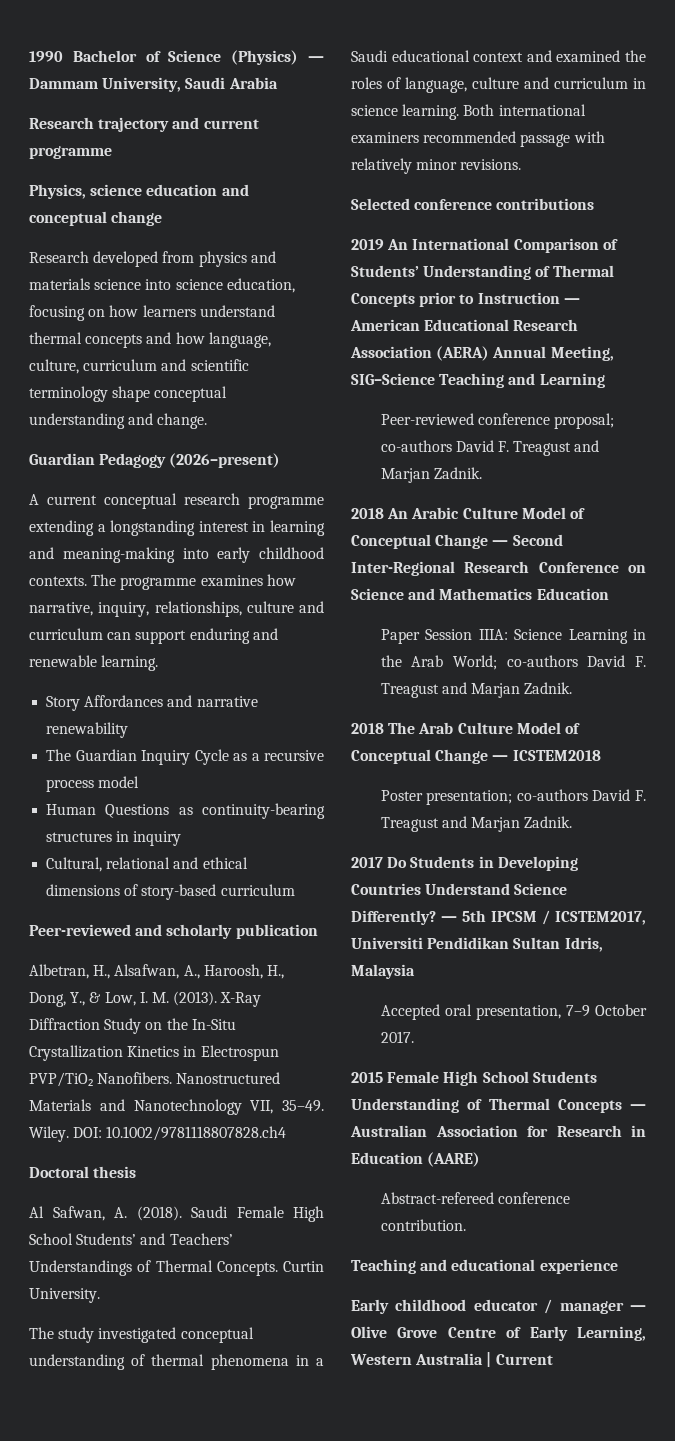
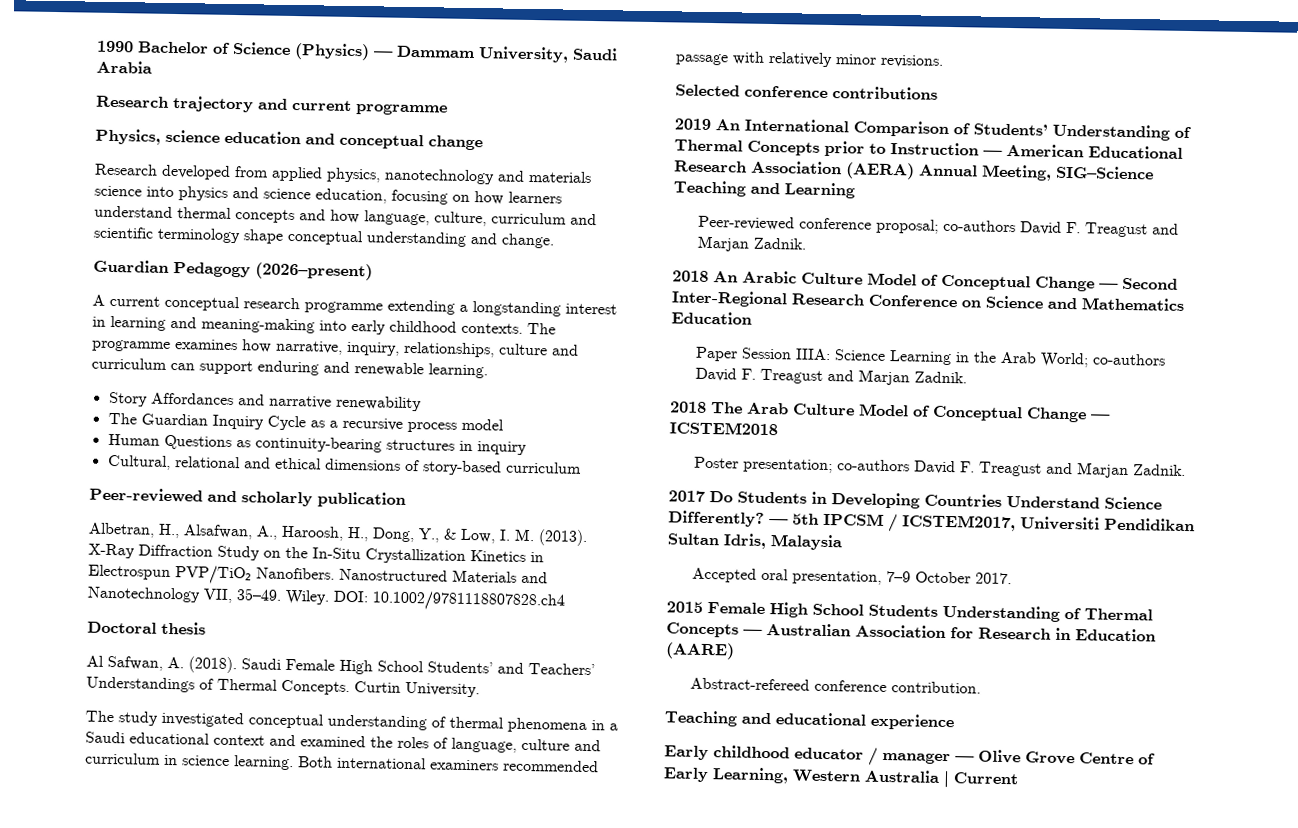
- Research developed from physics and materials science into science education, focusing on how learners understand thermal concepts and how language, culture, curriculum and scientific terminology shape conceptual understanding and change.
+ Research developed from applied physics, nanotechnology and materials science into physics and science education, focusing on how learners understand thermal concepts and how language, culture, curriculum and scientific terminology shape conceptual understanding and change.

